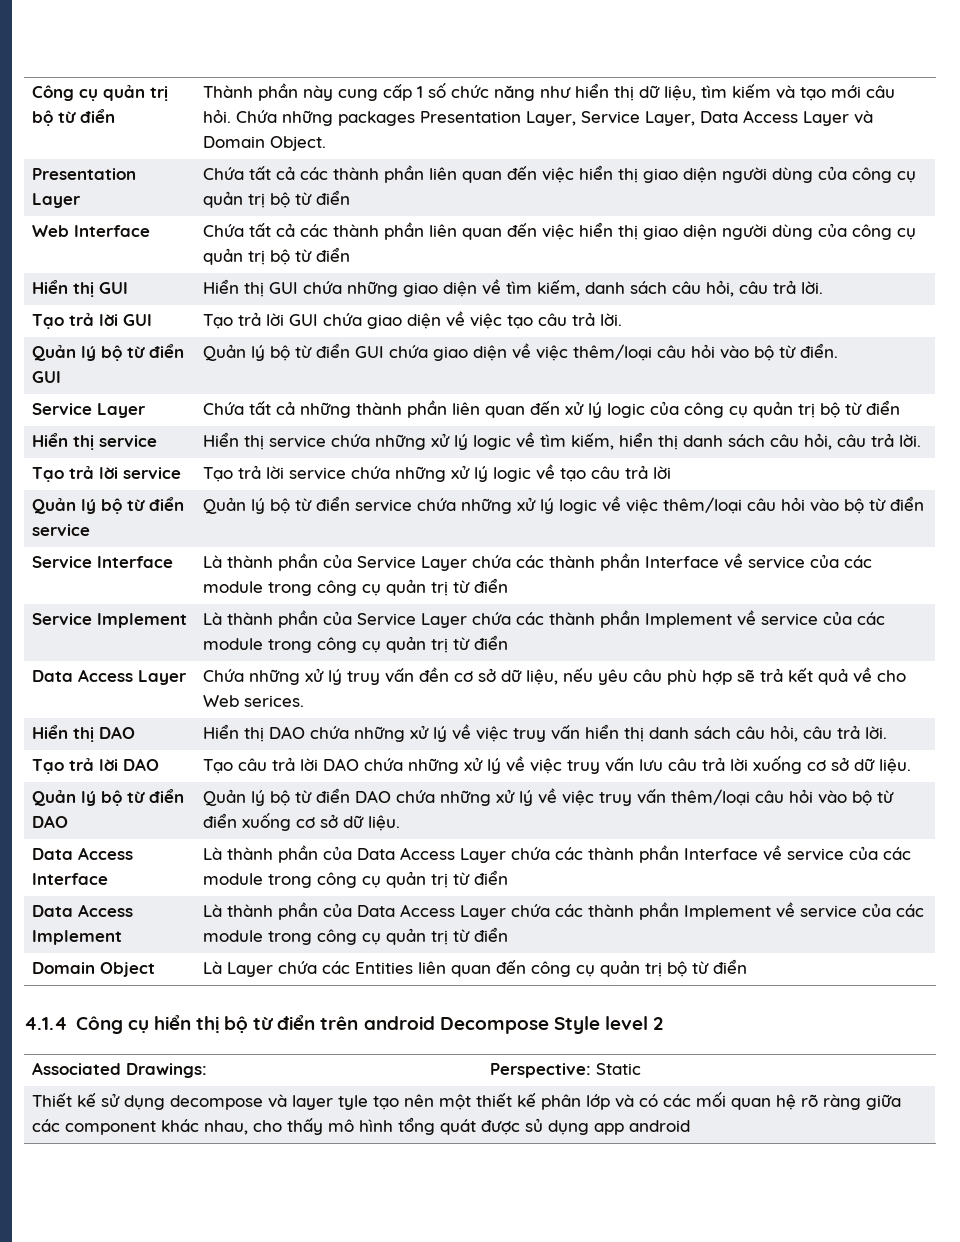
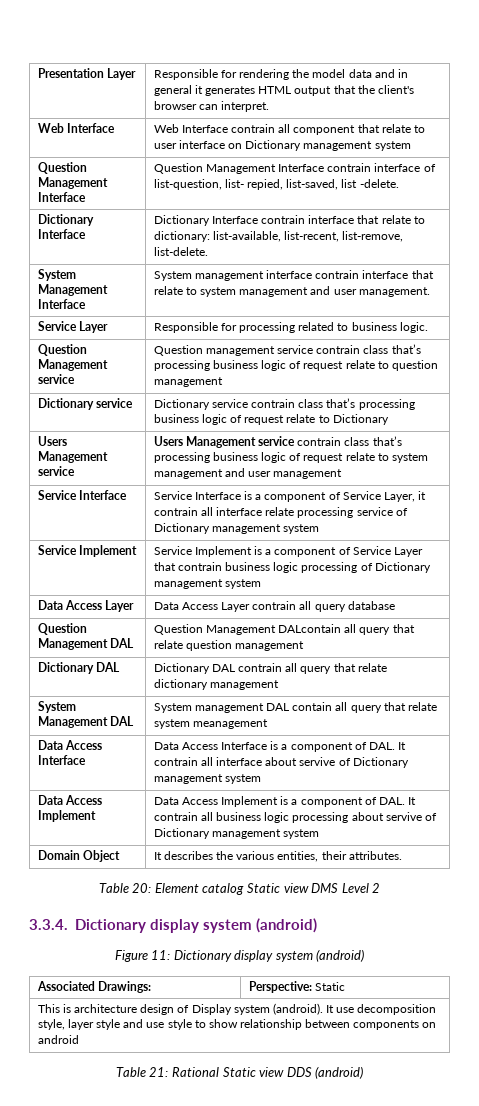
- Công cụ quản trị bộ từ điển | Thành phần này cung cấp 1 số chức năng như hiển thị dữ liệu, tìm kiếm và tạo mới câu hỏi. Chứa những packages Presentation Layer, Service Layer, Data Access Layer và Domain Object.
- Presentation Layer | Chứa tất cả các thành phần liên quan đến việc hiển thị giao diện người dùng của công cụ quản trị bộ từ điển
- Web Interface | Chứa tất cả các thành phần liên quan đến việc hiển thị giao diện người dùng của công cụ quản trị bộ từ điển
- Hiển thị GUI | Hiển thị GUI chứa những giao diện về tìm kiếm, danh sách câu hỏi, câu trả lời.
- Tạo trả lời GUI | Tạo trả lời GUI chứa giao diện về việc tạo câu trả lời.
- Quản lý bộ từ điển GUI | Quản lý bộ từ điển GUI chứa giao diện về việc thêm/loại câu hỏi vào bộ từ điển.
- Service Layer | Chứa tất cả những thành phần liên quan đến xử lý logic của công cụ quản trị bộ từ điển
- Hiển thị service | Hiển thị service chứa những xử lý logic về tìm kiếm, hiển thị danh sách câu hỏi, câu trả lời.
- Tạo trả lời service | Tạo trả lời service chứa những xử lý logic về tạo câu trả lời
- Quản lý bộ từ điển service | Quản lý bộ từ điển service chứa những xử lý logic về việc thêm/loại câu hỏi vào bộ từ điển
- Service Interface | Là thành phần của Service Layer chứa các thành phần Interface về service của các module trong công cụ quản trị từ điển
- Service Implement | Là thành phần của Service Layer chứa các thành phần Implement về service của các module trong công cụ quản trị từ điển
- Data Access Layer | Chứa những xử lý truy vấn đền cơ sở dữ liệu, nếu yêu câu phù hợp sẽ trả kết quả về cho Web serices.
- Hiển thị DAO | Hiển thị DAO chứa những xử lý về việc truy vấn hiển thị danh sách câu hỏi, câu trả lời.
- Tạo trả lời DAO | Tạo câu trả lời DAO chứa những xử lý về việc truy vấn lưu câu trả lời xuống cơ sở dữ liệu.
- Quản lý bộ từ điển DAO | Quản lý bộ từ điển DAO chứa những xử lý về việc truy vấn thêm/loại câu hỏi vào bộ từ điển xuống cơ sở dữ liệu.
- Data Access Interface | Là thành phần của Data Access Layer chứa các thành phần Interface về service của các module trong công cụ quản trị từ điển
- Data Access Implement | Là thành phần của Data Access Layer chứa các thành phần Implement về service của các module trong công cụ quản trị từ điển
- Domain Object | Là Layer chứa các Entities liên quan đến công cụ quản trị bộ từ điển
- 4.1.4 Công cụ hiển thị bộ từ điển trên android Decompose Style level 2
+ Presentation Layer | Responsible for rendering the model data and in general it generates HTML output that the client's browser can interpret.
+ Web Interface | Web Interface contrain all component that relate to user interface on Dictionary management system
+ Question Management Interface | Question Management Interface contrain interface of list-question, list- repied, list-saved, list -delete.
+ Dictionary Interface | Dictionary Interface contrain interface that relate to dictionary: list-available, list-recent, list-remove, list-delete.
+ System Management Interface | System management interface contrain interface that relate to system management and user management.
+ Service Layer | Responsible for processing related to business logic.
+ Question Management service | Question management service contrain class that’s processing business logic of request relate to question management
+ Dictionary service | Dictionary service contrain class that’s processing business logic of request relate to Dictionary
+ Users Management service | Users Management service contrain class that’s processing business logic of request relate to system management and user management
+ Service Interface | Service Interface is a component of Service Layer, it contrain all interface relate processing service of Dictionary management system
+ Service Implement | Service Implement is a component of Service Layer that contrain business logic processing of Dictionary management system
+ Data Access Layer | Data Access Layer contrain all query database
+ Question Management DAL | Question Management DALcontain all query that relate question management
+ Dictionary DAL | Dictionary DAL contrain all query that relate dictionary management
+ System Management DAL | System management DAL contain all query that relate system meanagement
+ Data Access Interface | Data Access Interface is a component of DAL. It contrain all interface about servive of Dictionary management system
+ Data Access Implement | Data Access Implement is a component of DAL. It contrain all business logic processing about servive of Dictionary management system
+ Domain Object | It describes the various entities, their attributes.
+ Table 20: Element catalog Static view DMS Level 2
+ 3.3.4. Dictionary display system (android)
+ Figure 11: Dictionary display system (android)
  Associated Drawings: | Perspective: Static
- Thiết kế sử dụng decompose và layer tyle tạo nên một thiết kế phân lớp và có các mối quan hệ rõ ràng giữa các component khác nhau, cho thấy mô hình tổng quát được sủ dụng app android
+ This is architecture design of Display system (android). It use decomposition style, layer style and use style to show relationship between components on android
+ Table 21: Rational Static view DDS (android)

